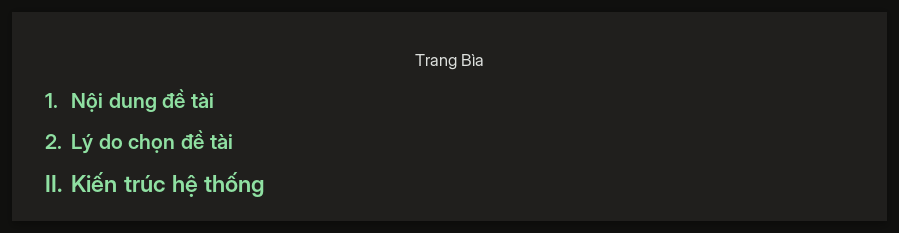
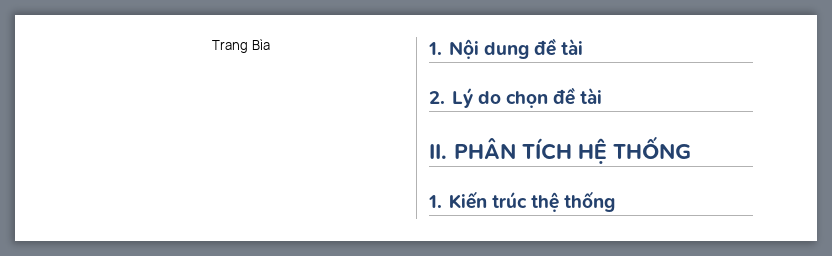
- II. Kiến trúc hệ thống
+ II. PHÂN TÍCH HỆ THỐNG
+ 1. Kiến trúc thệ thống

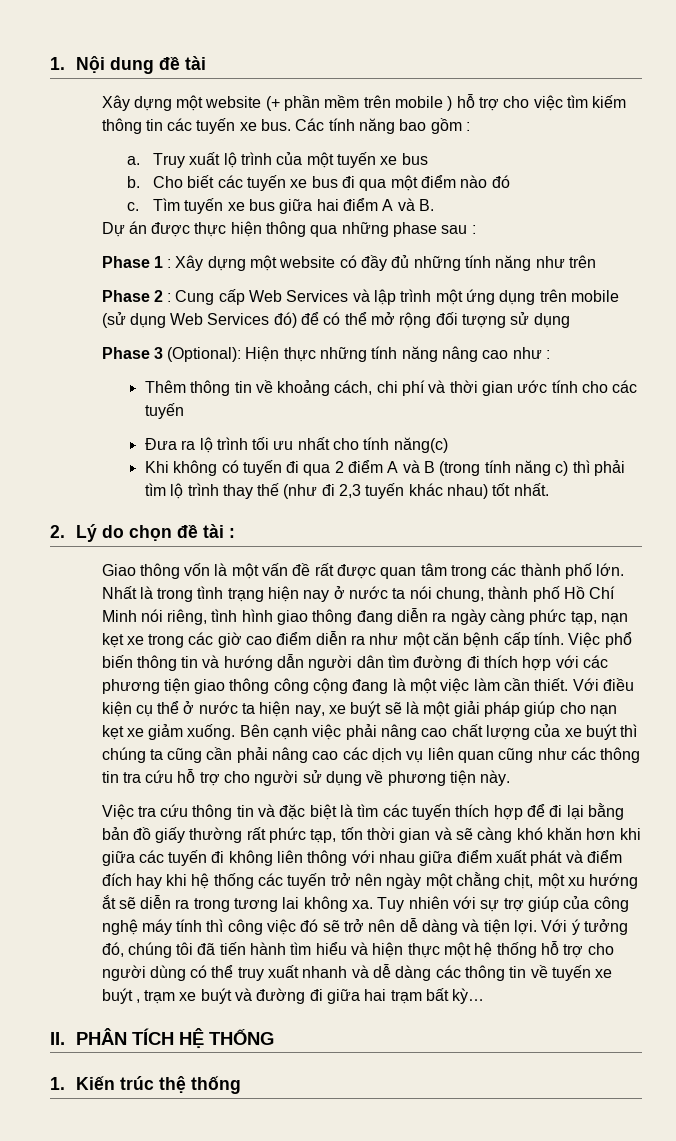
- Trang Bìa
+ Xây dựng một website (+ phần mềm trên mobile ) hỗ trợ cho việc tìm kiếm thông tin các tuyến xe bus. Các tính năng bao gồm :
+ a. Truy xuất lộ trình của một tuyến xe bus
+ b. Cho biết các tuyến xe bus đi qua một điểm nào đó
+ c. Tìm tuyến xe bus giữa hai điểm A và B.
+ Dự án được thực hiện thông qua những phase sau :
+ Phase 1 : Xây dựng một website có đầy đủ những tính năng như trên
+ Phase 2 : Cung cấp Web Services và lập trình một ứng dụng trên mobile (sử dụng Web Services đó) để có thể mở rộng đối tượng sử dụng
+ Phase 3 (Optional): Hiện thực những tính năng nâng cao như :
+ Thêm thông tin về khoảng cách, chi phí và thời gian ước tính cho các tuyến
+ Đưa ra lộ trình tối ưu nhất cho tính năng(c)
+ Khi không có tuyến đi qua 2 điểm A và B (trong tính năng c) thì phải tìm lộ trình thay thế (như đi 2,3 tuyến khác nhau) tốt nhất.
- 2. Lý do chọn đề tài
+ 2. Lý do chọn đề tài :
+ Giao thông vốn là một vấn đề rất được quan tâm trong các thành phố lớn. Nhất là trong tình trạng hiện nay ở nước ta nói chung, thành phố Hồ Chí Minh nói riêng, tình hình giao thông đang diễn ra ngày càng phức tạp, nạn kẹt xe trong các giờ cao điểm diễn ra như một căn bệnh cấp tính. Việc phổ biến thông tin và hướng dẫn người dân tìm đường đi thích hợp với các phương tiện giao thông công cộng đang là một việc làm cần thiết. Với điều kiện cụ thể ở nước ta hiện nay, xe buýt sẽ là một giải pháp giúp cho nạn kẹt xe giảm xuống. Bên cạnh việc phải nâng cao chất lượng của xe buýt thì chúng ta cũng cần phải nâng cao các dịch vụ liên quan cũng như các thông tin tra cứu hỗ trợ cho người sử dụng về phương tiện này.
+ Việc tra cứu thông tin và đặc biệt là tìm các tuyến thích hợp để đi lại bằng bản đồ giấy thường rất phức tạp, tốn thời gian và sẽ càng khó khăn hơn khi giữa các tuyến đi không liên thông với nhau giữa điểm xuất phát và điểm đích hay khi hệ thống các tuyến trở nên ngày một chằng chịt, một xu hướng ắt sẽ diễn ra trong tương lai không xa. Tuy nhiên với sự trợ giúp của công nghệ máy tính thì công việc đó sẽ trở nên dễ dàng và tiện lợi. Với ý tưởng đó, chúng tôi đã tiến hành tìm hiểu và hiện thực một hệ thống hỗ trợ cho người dùng có thể truy xuất nhanh và dễ dàng các thông tin về tuyến xe buýt , trạm xe buýt và đường đi giữa hai trạm bất kỳ…

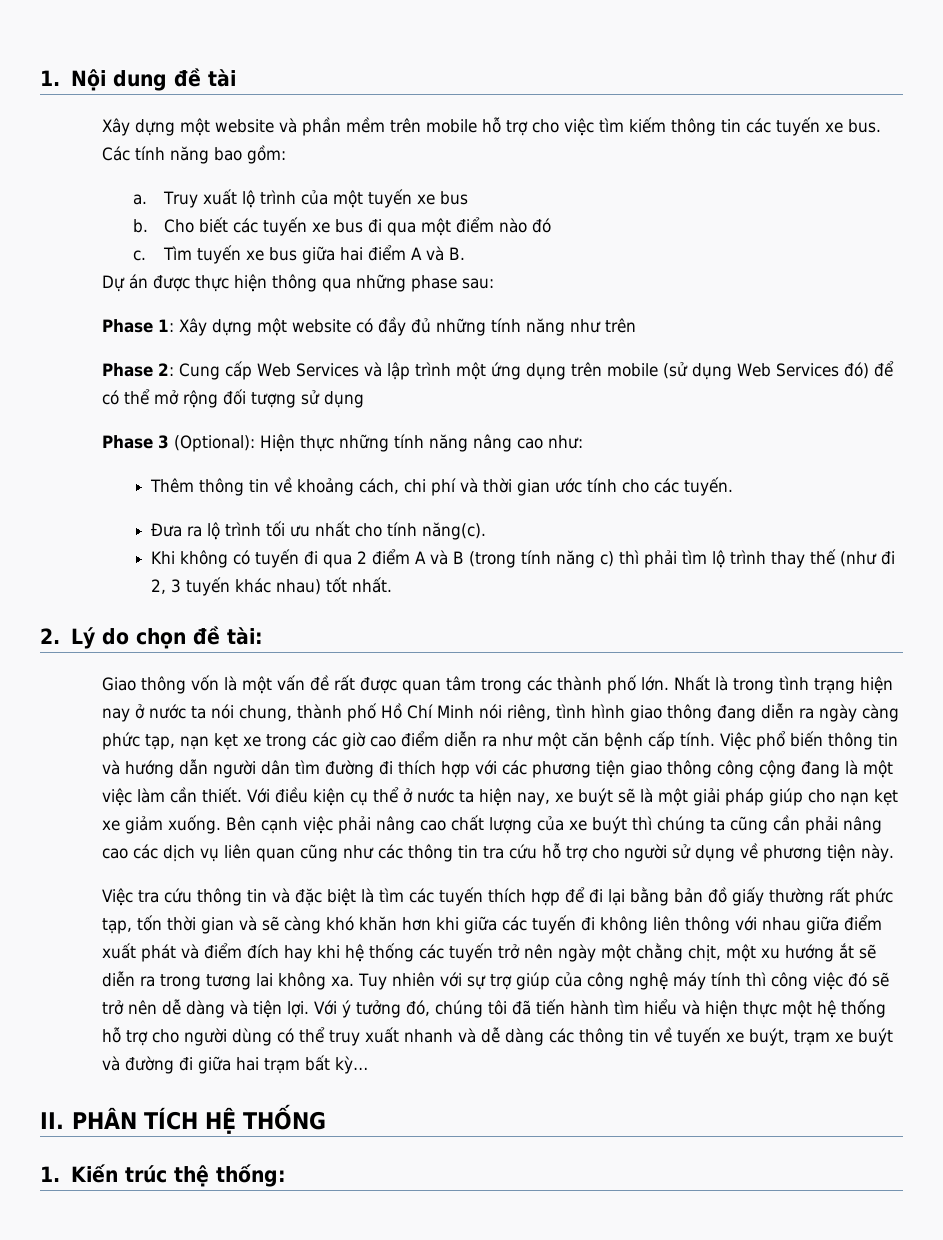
- Xây dựng một website (+ phần mềm trên mobile ) hỗ trợ cho việc tìm kiếm thông tin các tuyến xe bus.
+ Xây dựng một website và phần mềm trên mobile hỗ trợ cho việc tìm kiếm thông tin các tuyến xe bus.
- Các tính năng bao gồm :
+ Các tính năng bao gồm:
- Dự án được thực hiện thông qua những phase sau :
- Phase 1 : Xây dựng một website có đầy đủ những tính năng như trên
+ Dự án được thực hiện thông qua những phase sau:
+ Phase 1: Xây dựng một website có đầy đủ những tính năng như trên
- Phase 2 : Cung cấp Web Services và lập trình một ứng dụng trên mobile (sử dụng Web Services đó) để có thể mở rộng đối tượng sử dụng
+ Phase 2: Cung cấp Web Services và lập trình một ứng dụng trên mobile (sử dụng Web Services đó) để có thể mở rộng đối tượng sử dụng
- Phase 3 (Optional): Hiện thực những tính năng nâng cao như :
+ Phase 3 (Optional): Hiện thực những tính năng nâng cao như:
- Thêm thông tin về khoảng cách, chi phí và thời gian ước tính cho các tuyến
+ Thêm thông tin về khoảng cách, chi phí và thời gian ước tính cho các tuyến.
- Đưa ra lộ trình tối ưu nhất cho tính năng(c)
+ Đưa ra lộ trình tối ưu nhất cho tính năng(c).
- Khi không có tuyến đi qua 2 điểm A và B (trong tính năng c) thì phải tìm lộ trình thay thế (như đi 2,3 tuyến khác nhau) tốt nhất.
+ Khi không có tuyến đi qua 2 điểm A và B (trong tính năng c) thì phải tìm lộ trình thay thế (như đi 2, 3 tuyến khác nhau) tốt nhất.
- 2. Lý do chọn đề tài :
+ 2. Lý do chọn đề tài:
- Với ý tưởng đó, chúng tôi đã tiến hành tìm hiểu và hiện thực một hệ thống hỗ trợ cho người dùng có thể truy xuất nhanh và dễ dàng các thông tin về tuyến xe buýt , trạm xe buýt và đường đi giữa hai trạm bất kỳ…
+ Với ý tưởng đó, chúng tôi đã tiến hành tìm hiểu và hiện thực một hệ thống hỗ trợ cho người dùng có thể truy xuất nhanh và dễ dàng các thông tin về tuyến xe buýt, trạm xe buýt và đường đi giữa hai trạm bất kỳ…
- 1. Kiến trúc thệ thống
+ 1. Kiến trúc thệ thống:

